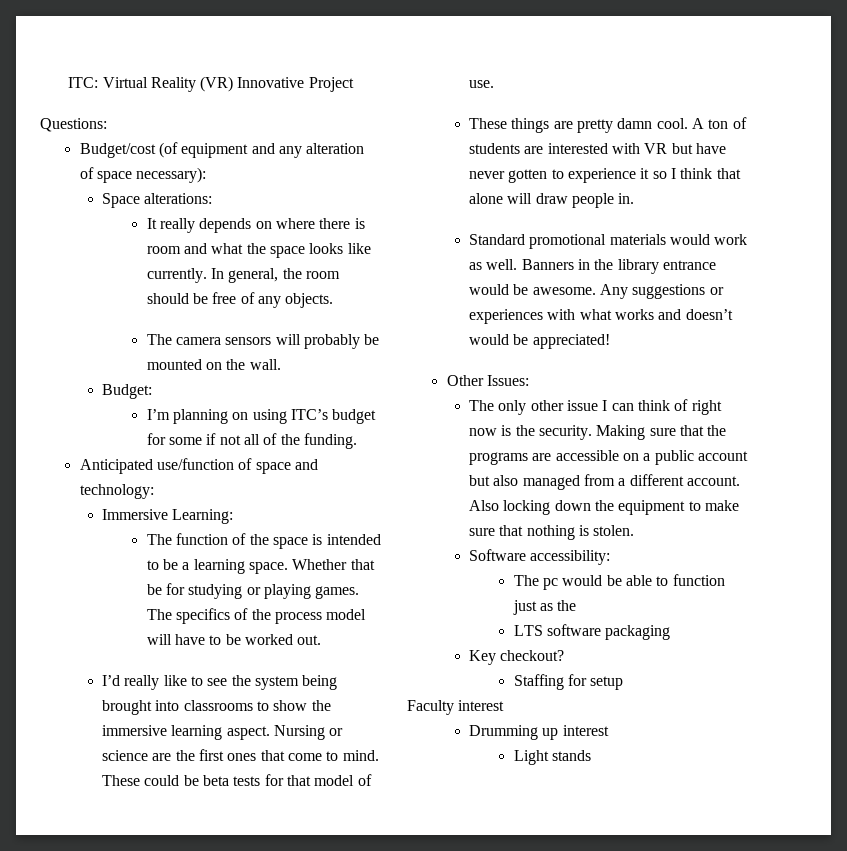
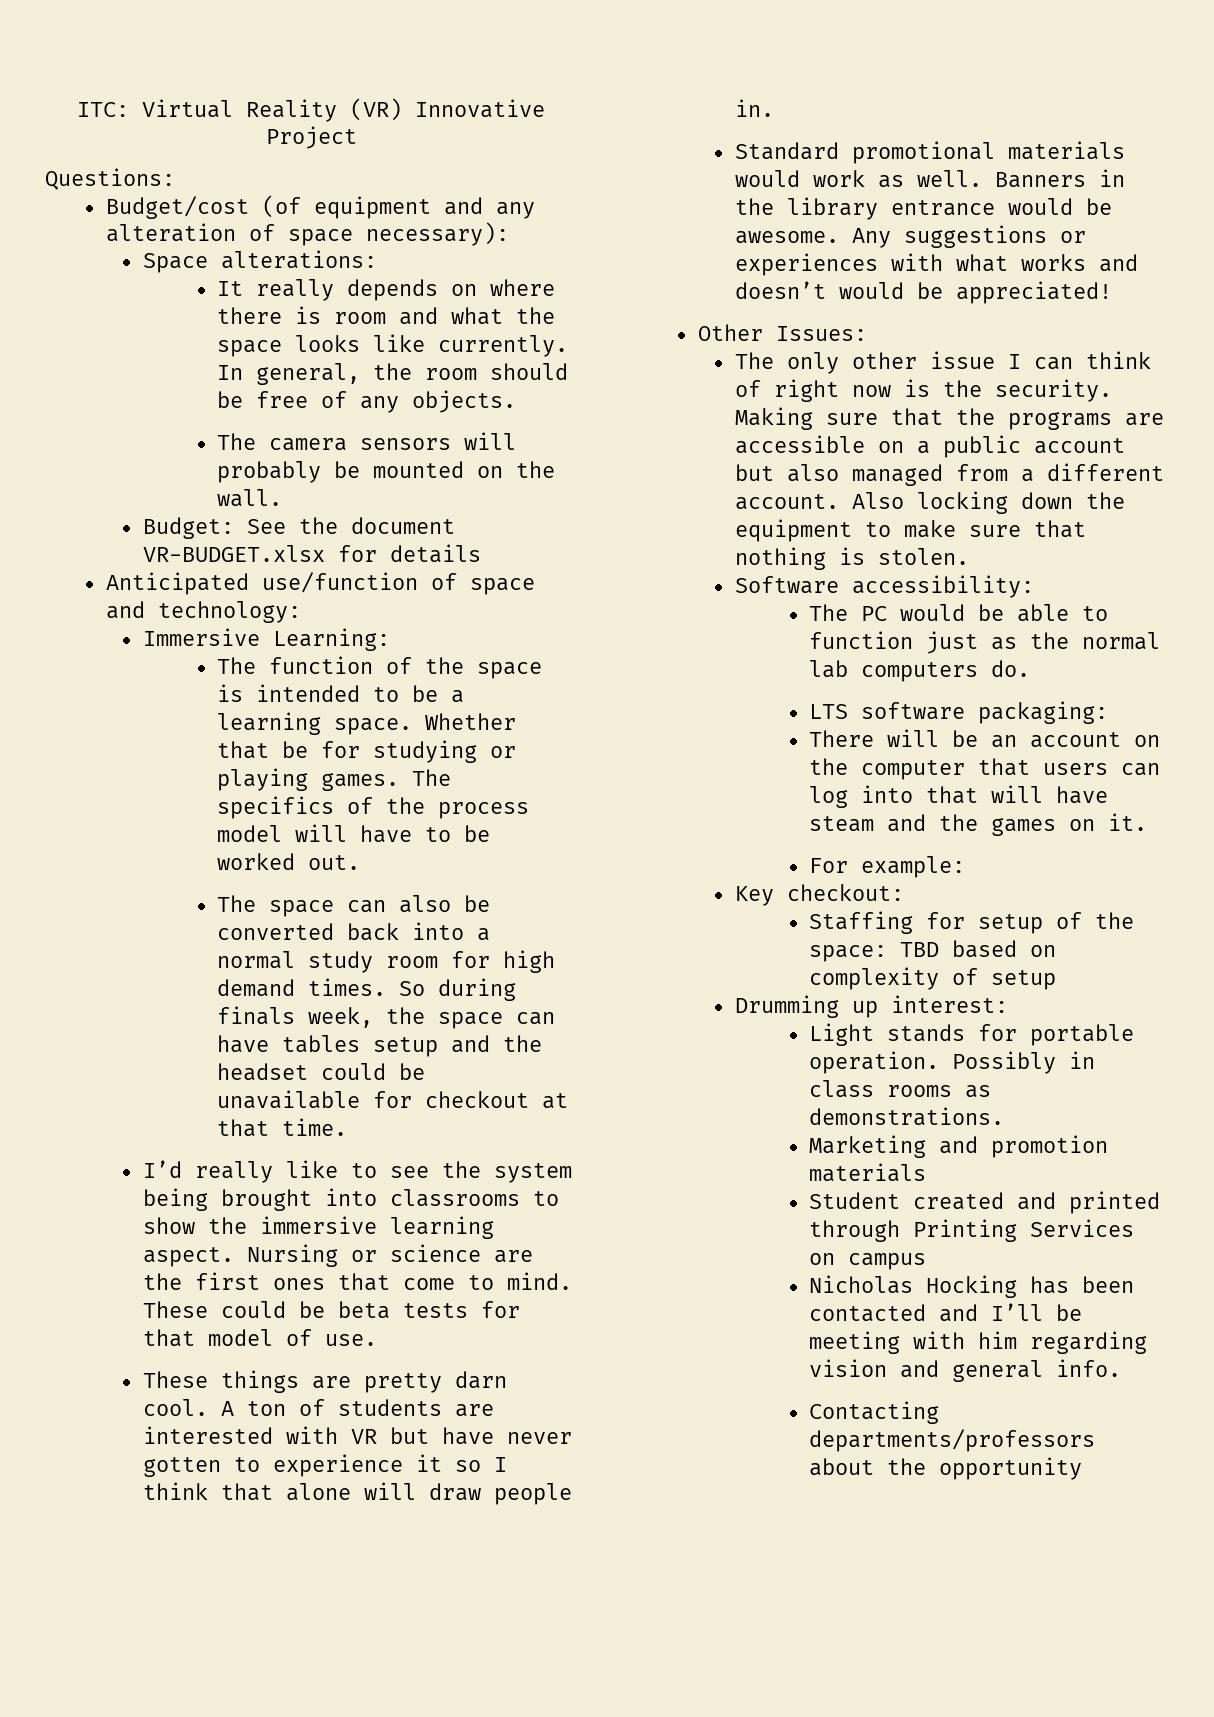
- Budget:
- I’m planning on using ITC’s budget for some if not all of the funding.
+ Budget: See the document VR-BUDGET.xlsx for details
+ The space can also be converted back into a normal study room for high demand times. So during finals week, the space can have tables setup and the headset could be unavailable for checkout at that time.
- These things are pretty damn cool.
+ These things are pretty darn cool.
- The pc would be able to function just as the
- LTS software packaging
+ The PC would be able to function just as the normal lab computers do.
+ LTS software packaging:
+ There will be an account on the computer that users can log into that will have steam and the games on it.
+ For example:
- Key checkout?
+ Key checkout:
- Staffing for setup
- Faculty interest
+ Staffing for setup of the space: TBD based on complexity of setup
- Drumming up interest
+ Drumming up interest:
- Light stands
+ Light stands for portable operation. Possibly in class rooms as demonstrations.
+ Marketing and promotion materials
+ Student created and printed through Printing Services on campus
+ Nicholas Hocking has been contacted and I’ll be meeting with him regarding vision and general info.
+ Contacting departments/professors about the opportunity

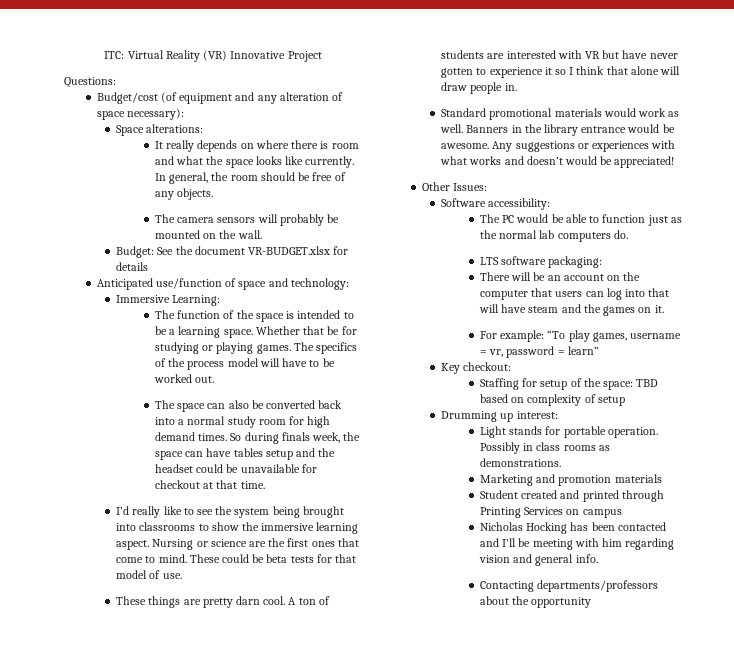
- The only other issue I can think of right now is the security. Making sure that the programs are accessible on a public account but also managed from a different account. Also locking down the equipment to make sure that nothing is stolen.
- For example:
+ For example: “To play games, username = vr, password = learn”

